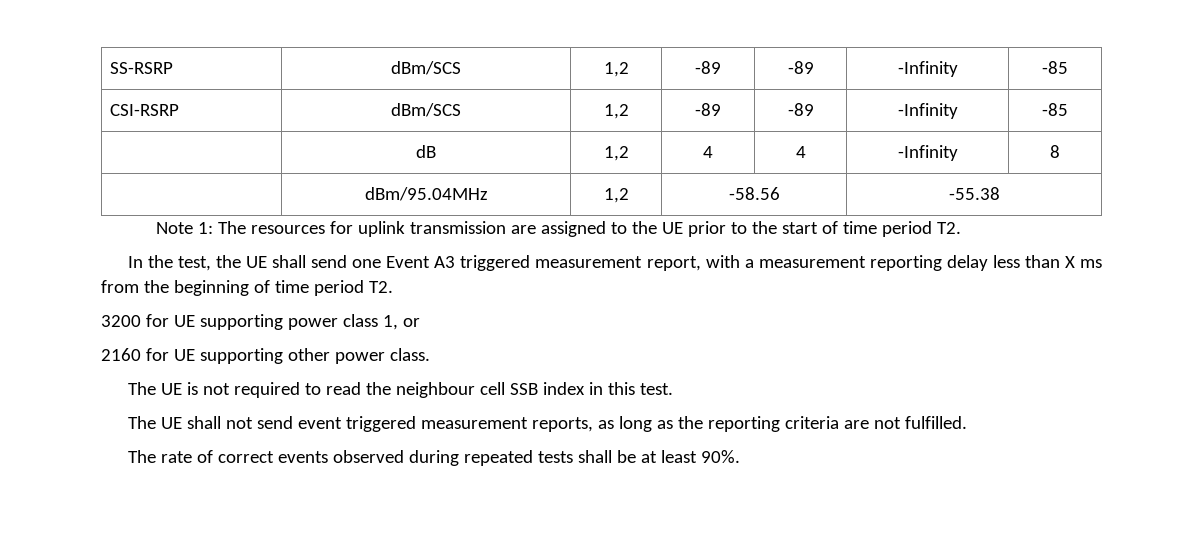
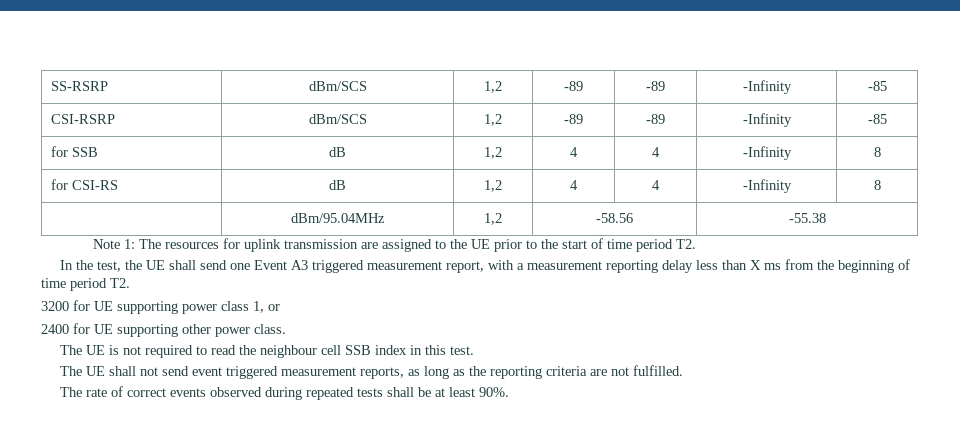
- | dB | 1,2 | 4 | 4 | -Infinity | 8
+ for SSB | dB | 1,2 | 4 | 4 | -Infinity | 8
+ for CSI-RS | dB | 1,2 | 4 | 4 | -Infinity | 8
- 2160 for UE supporting other power class.
+ 2400 for UE supporting other power class.

